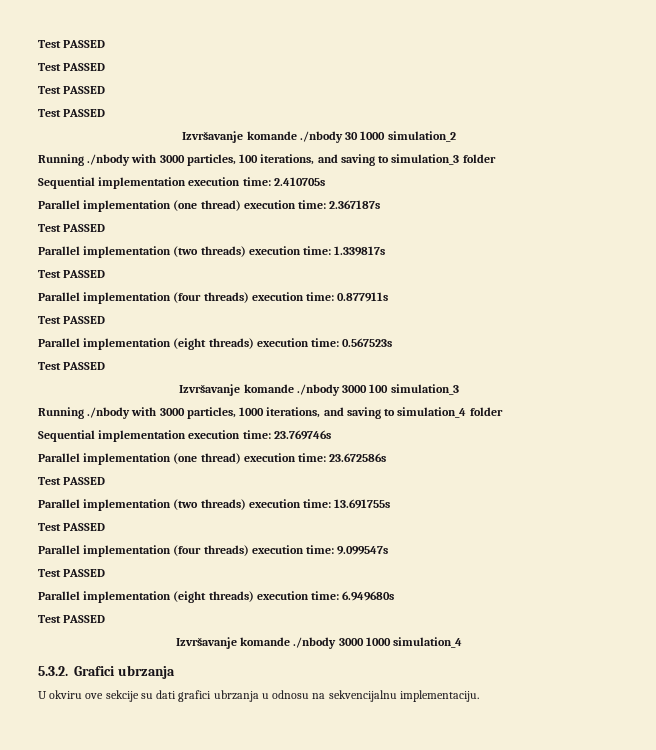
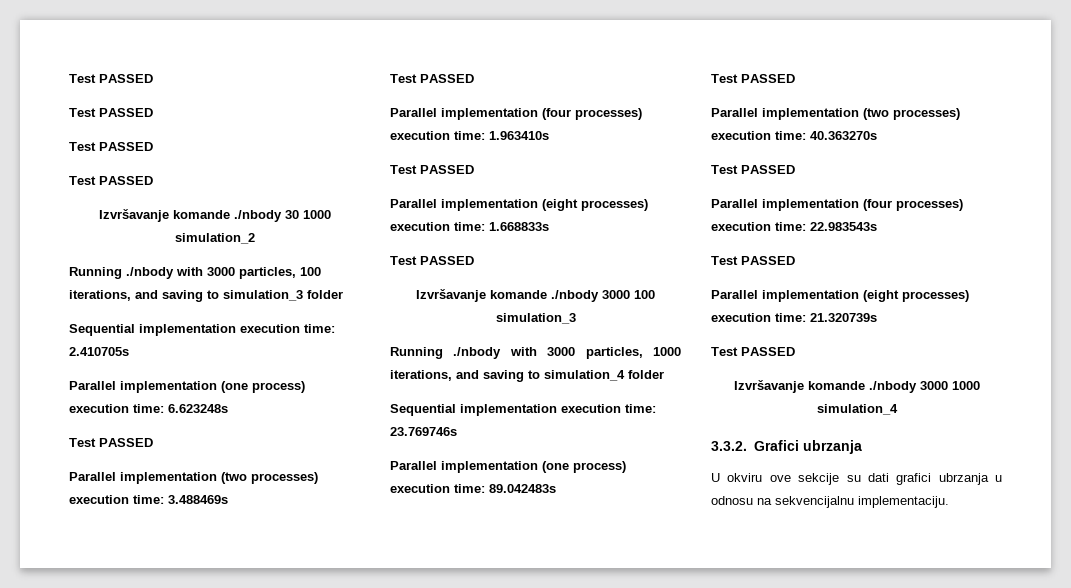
- Parallel implementation (one thread) execution time: 2.367187s
+ Parallel implementation (one process) execution time: 6.623248s
  Test PASSED
- Parallel implementation (two threads) execution time: 1.339817s
+ Parallel implementation (two processes) execution time: 3.488469s
  Test PASSED
- Parallel implementation (four threads) execution time: 0.877911s
+ Parallel implementation (four processes) execution time: 1.963410s
  Test PASSED
- Parallel implementation (eight threads) execution time: 0.567523s
+ Parallel implementation (eight processes) execution time: 1.668833s
- Parallel implementation (one thread) execution time: 23.672586s
+ Parallel implementation (one process) execution time: 89.042483s
  Test PASSED
- Parallel implementation (two threads) execution time: 13.691755s
+ Parallel implementation (two processes) execution time: 40.363270s
  Test PASSED
- Parallel implementation (four threads) execution time: 9.099547s
+ Parallel implementation (four processes) execution time: 22.983543s
  Test PASSED
- Parallel implementation (eight threads) execution time: 6.949680s
+ Parallel implementation (eight processes) execution time: 21.320739s
- 5.3.2. Grafici ubrzanja
+ 3.3.2. Grafici ubrzanja

